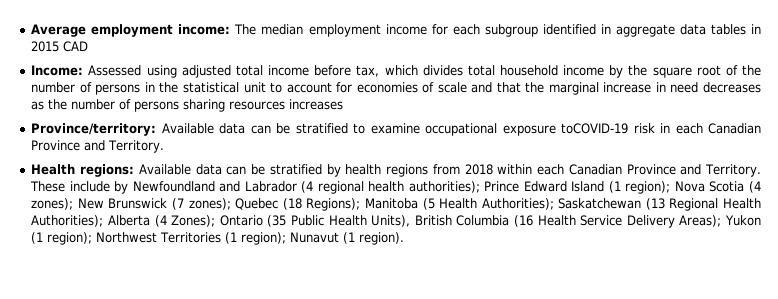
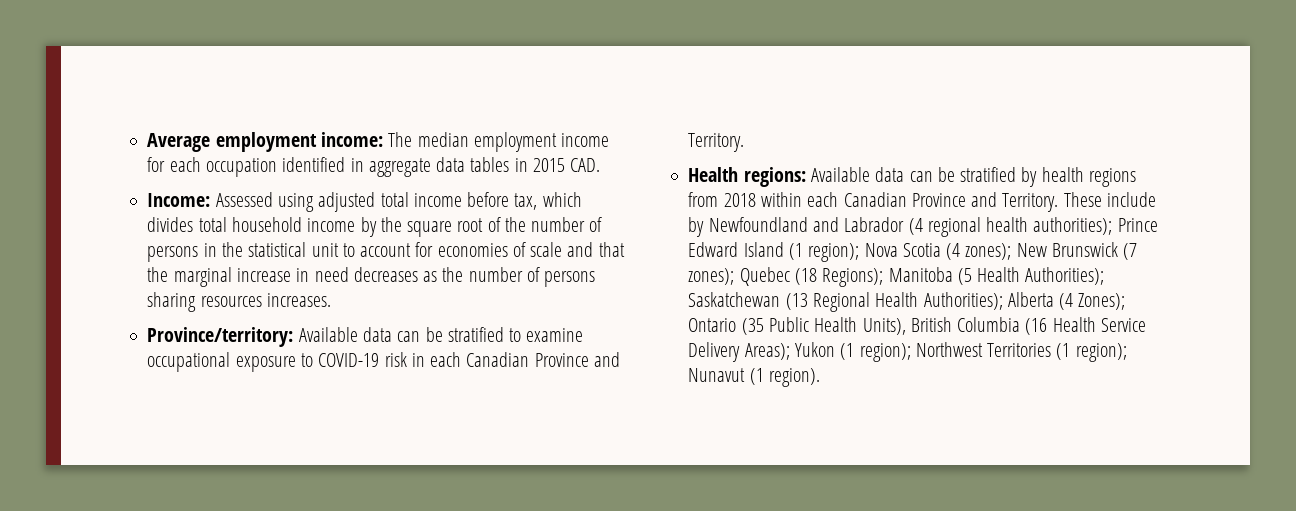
- Average employment income: The median employment income for each subgroup identified in aggregate data tables in 2015 CAD
+ Average employment income: The median employment income for each occupation identified in aggregate data tables in 2015 CAD.
- Income: Assessed using adjusted total income before tax, which divides total household income by the square root of the number of persons in the statistical unit to account for economies of scale and that the marginal increase in need decreases as the number of persons sharing resources increases
+ Income: Assessed using adjusted total income before tax, which divides total household income by the square root of the number of persons in the statistical unit to account for economies of scale and that the marginal increase in need decreases as the number of persons sharing resources increases.
- Province/territory: Available data can be stratified to examine occupational exposure toCOVID-19 risk in each Canadian Province and Territory.
+ Province/territory: Available data can be stratified to examine occupational exposure to COVID-19 risk in each Canadian Province and Territory.

